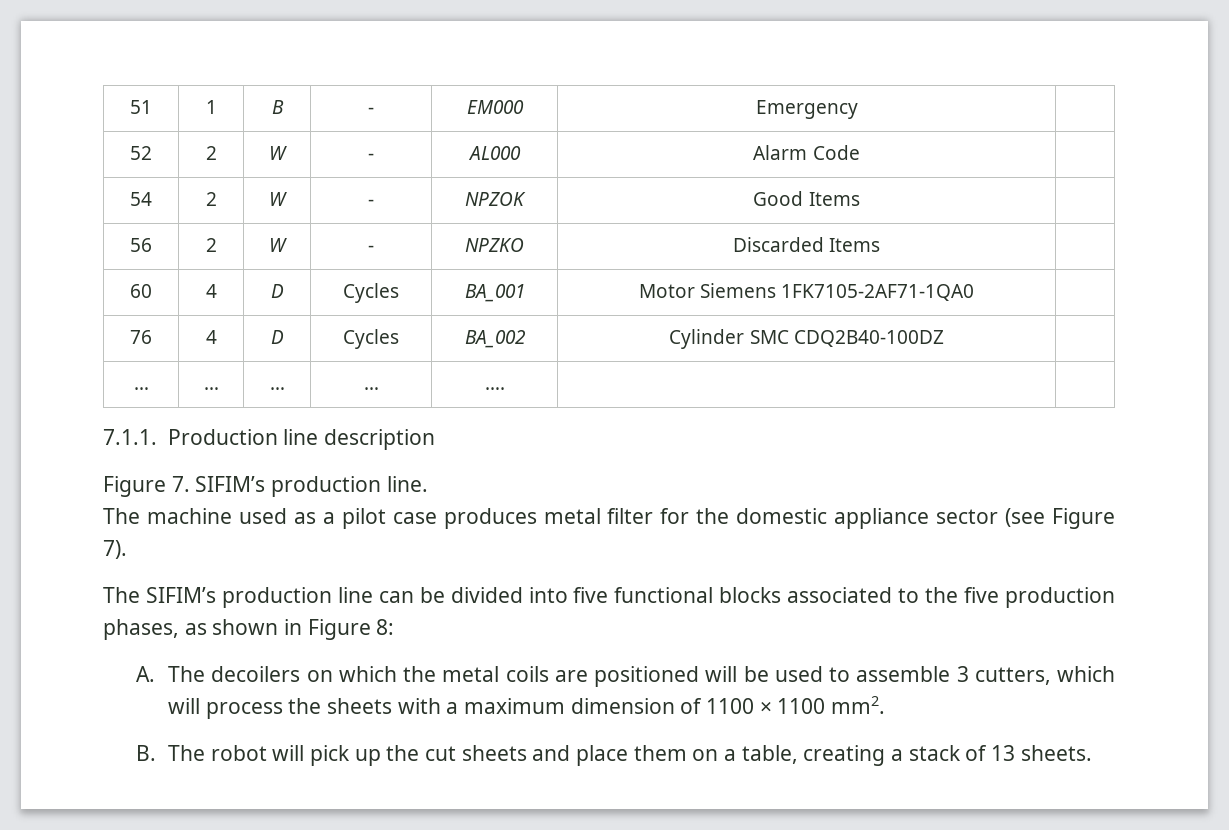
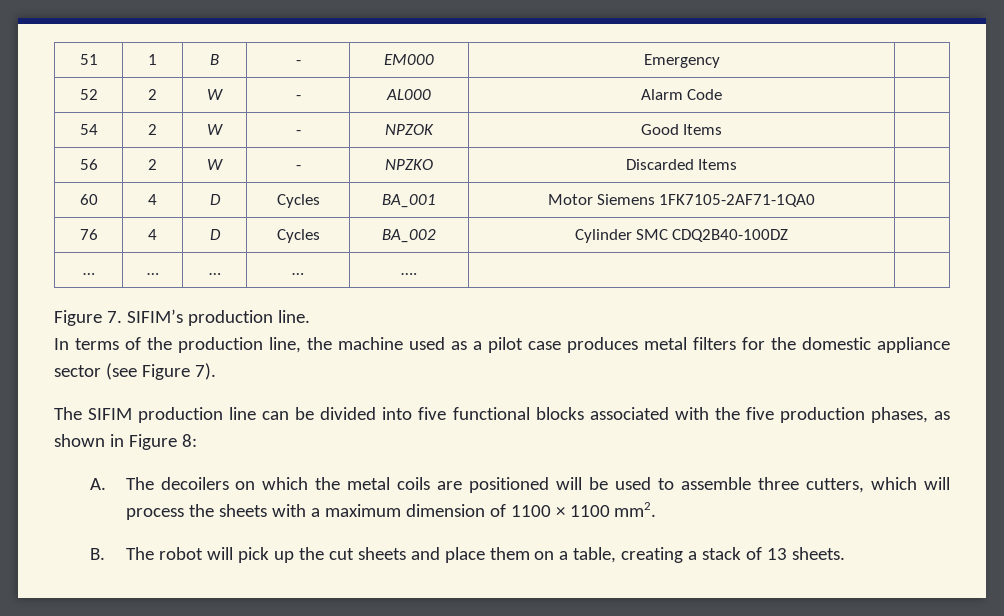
- 7.1.1. Production line description
- The machine used as a pilot case produces metal filter for the domestic appliance sector (see Figure 7).
+ In terms of the production line, the machine used as a pilot case produces metal filters for the domestic appliance sector (see Figure 7).
- The SIFIM’s production line can be divided into five functional blocks associated to the five production phases, as shown in Figure 8:
+ The SIFIM production line can be divided into five functional blocks associated with the five production phases, as shown in Figure 8:
- A. The decoilers on which the metal coils are positioned will be used to assemble 3 cutters, which will process the sheets with a maximum dimension of 1100 × 1100 mm2.
+ A. The decoilers on which the metal coils are positioned will be used to assemble three cutters, which will process the sheets with a maximum dimension of 1100 × 1100 mm2.

